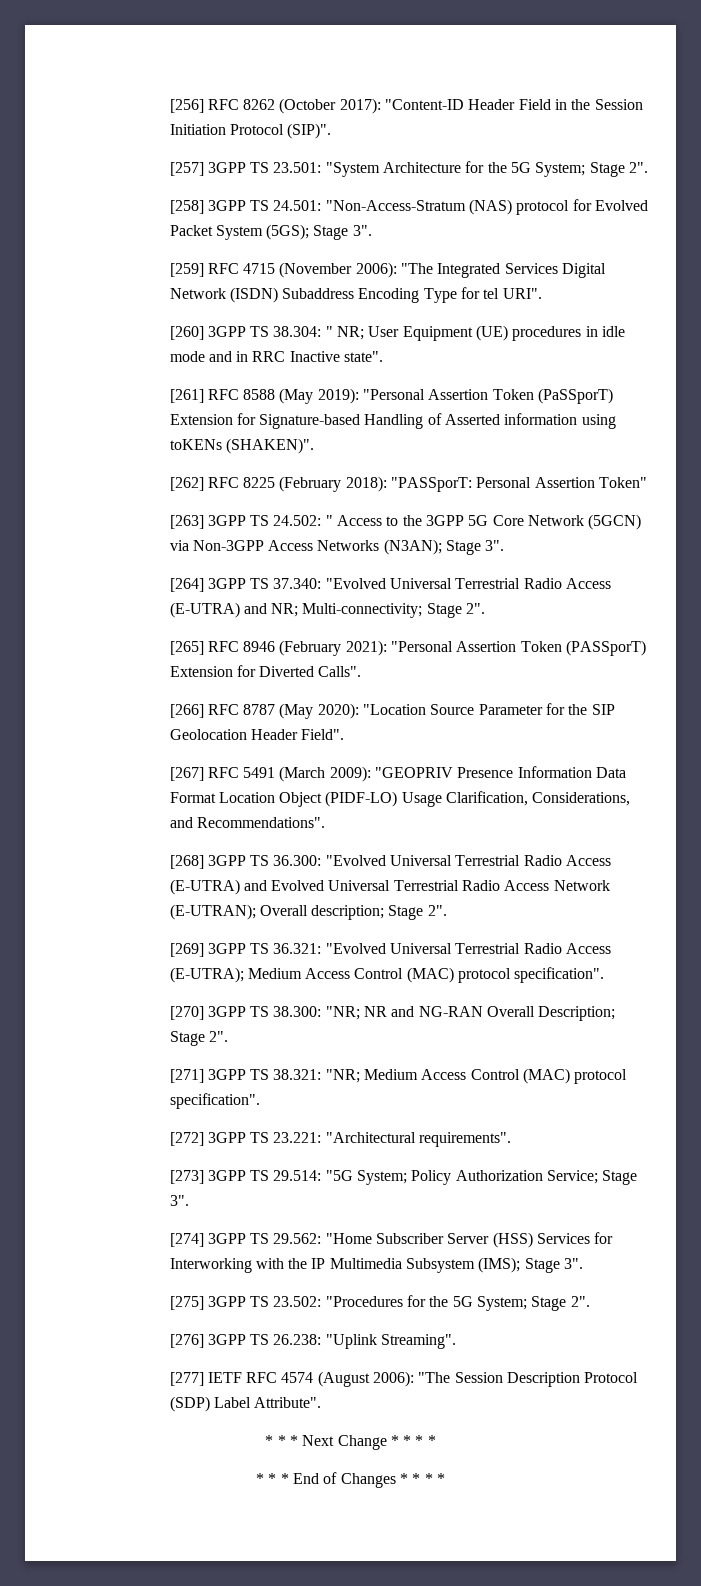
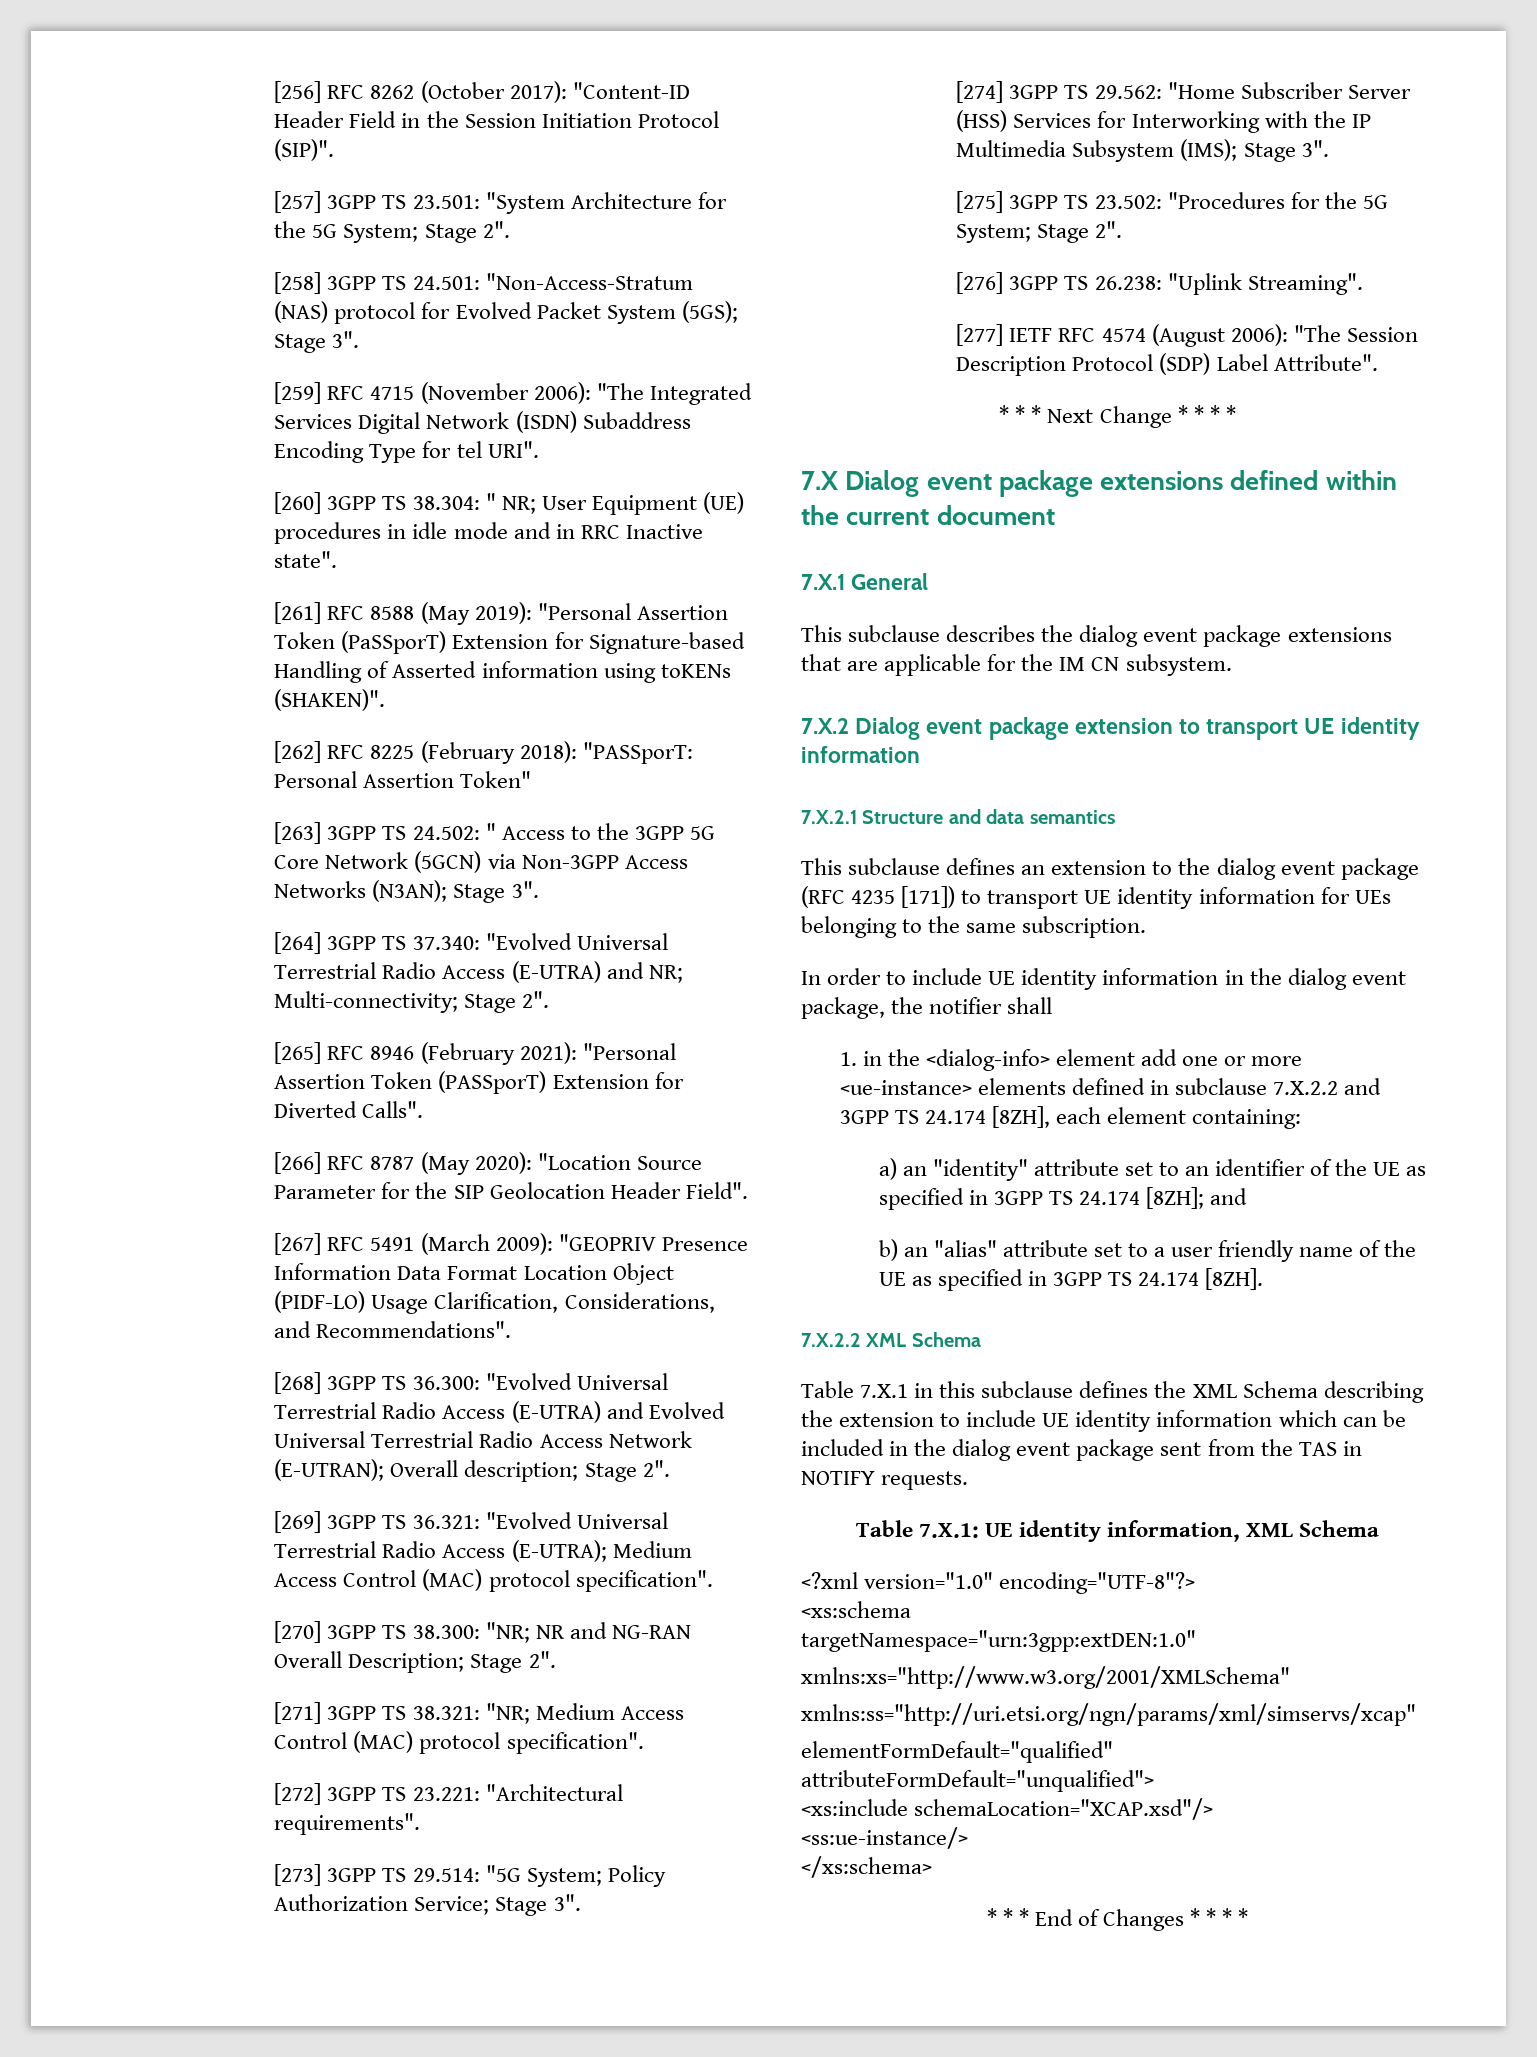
+ 7.X Dialog event package extensions defined within the current document
+ 7.X.1 General
+ This subclause describes the dialog event package extensions that are applicable for the IM CN subsystem.
+ 7.X.2 Dialog event package extension to transport UE identity information
+ 7.X.2.1 Structure and data semantics
+ This subclause defines an extension to the dialog event package (RFC 4235 [171]) to transport UE identity information for UEs belonging to the same subscription.
+ In order to include UE identity information in the dialog event package, the notifier shall
+ 1. in the <dialog-info> element add one or more <ue-instance> elements defined in subclause 7.X.2.2 and 3GPP TS 24.174 [8ZH], each element containing:
+ a) an "identity" attribute set to an identifier of the UE as specified in 3GPP TS 24.174 [8ZH]; and
+ b) an "alias" attribute set to a user friendly name of the UE as specified in 3GPP TS 24.174 [8ZH].
+ 7.X.2.2 XML Schema
+ Table 7.X.1 in this subclause defines the XML Schema describing the extension to include UE identity information which can be included in the dialog event package sent from the TAS in NOTIFY requests.
+ Table 7.X.1: UE identity information, XML Schema
+ <?xml version="1.0" encoding="UTF-8"?>
+ <xs:schema
+ targetNamespace="urn:3gpp:extDEN:1.0"
+ xmlns:xs="http://www.w3.org/2001/XMLSchema"
+ xmlns:ss="http://uri.etsi.org/ngn/params/xml/simservs/xcap"
+ elementFormDefault="qualified" attributeFormDefault="unqualified">
+ <xs:include schemaLocation="XCAP.xsd"/>
+ <ss:ue-instance/>
+ </xs:schema>

